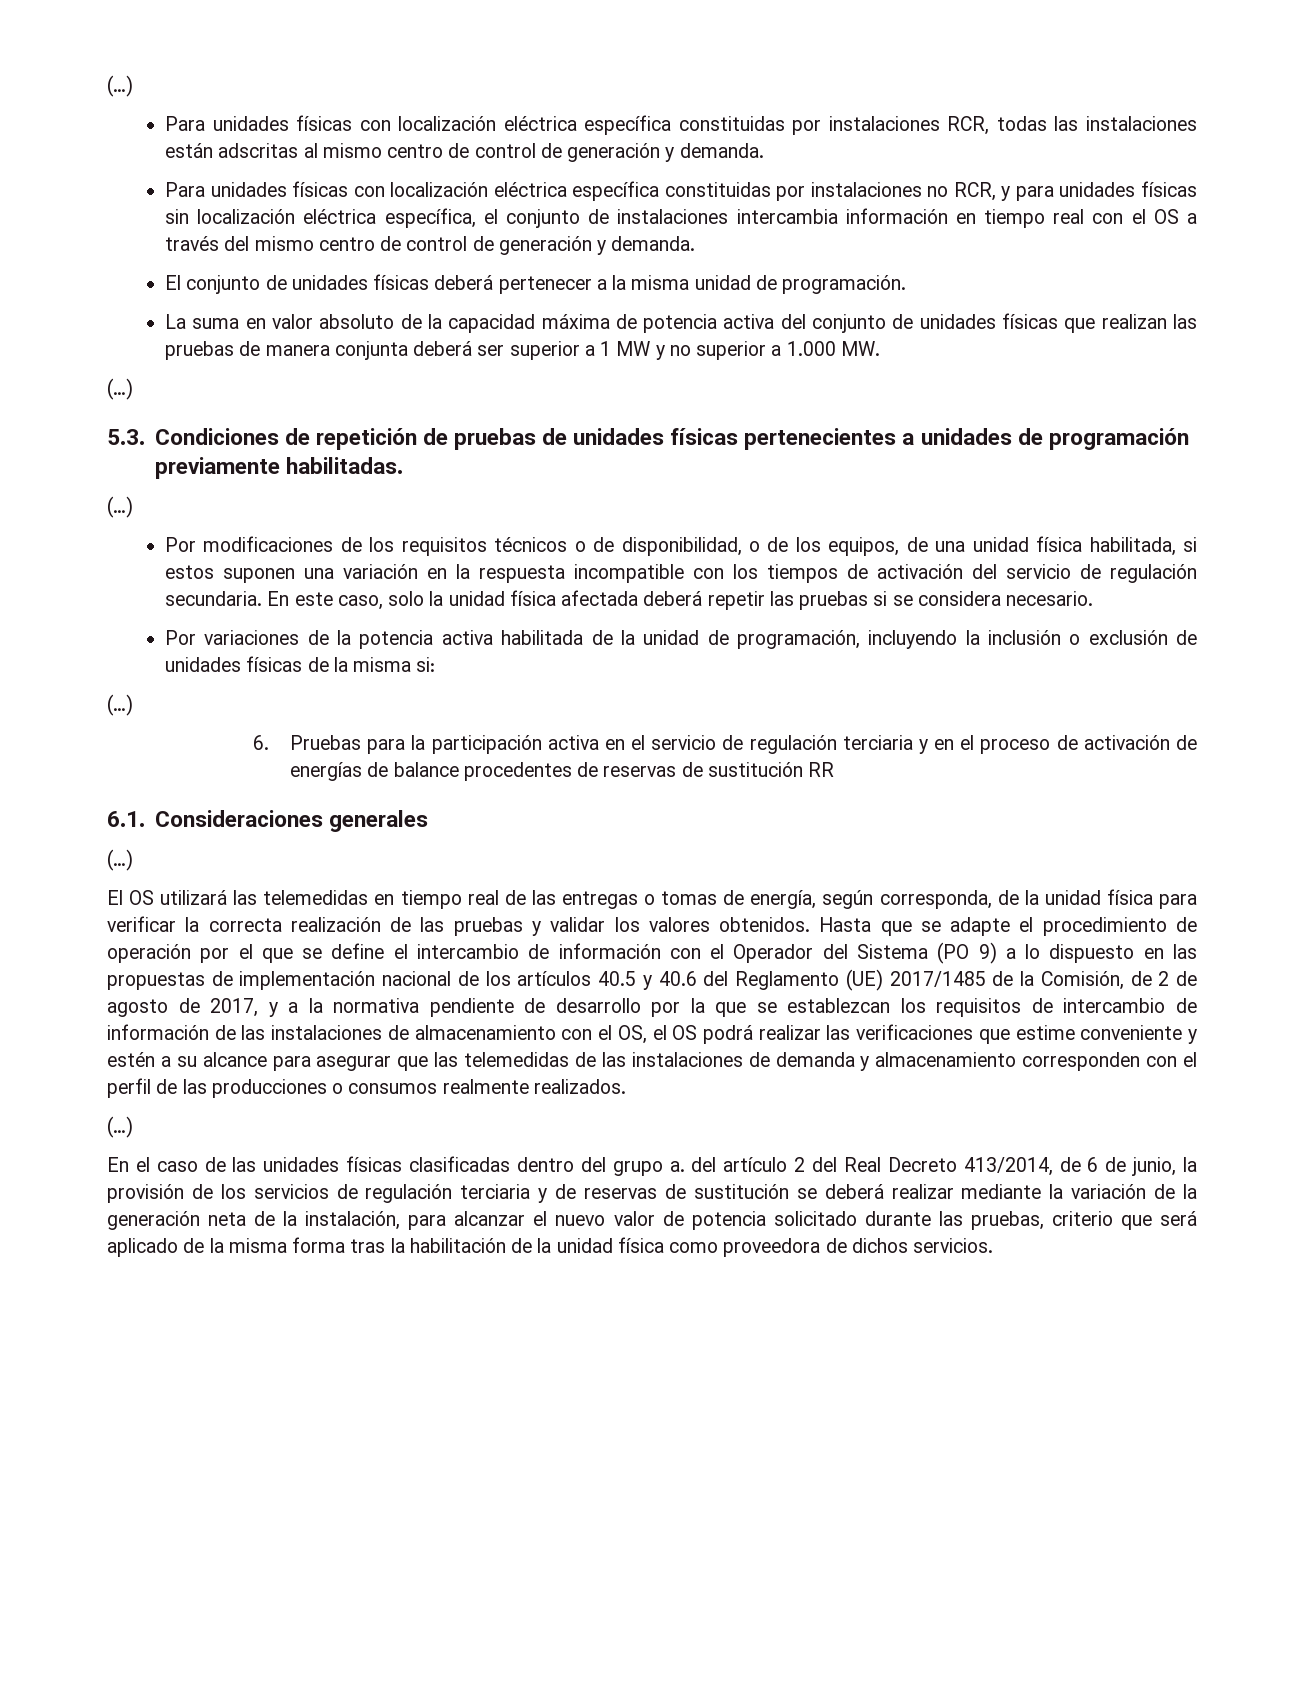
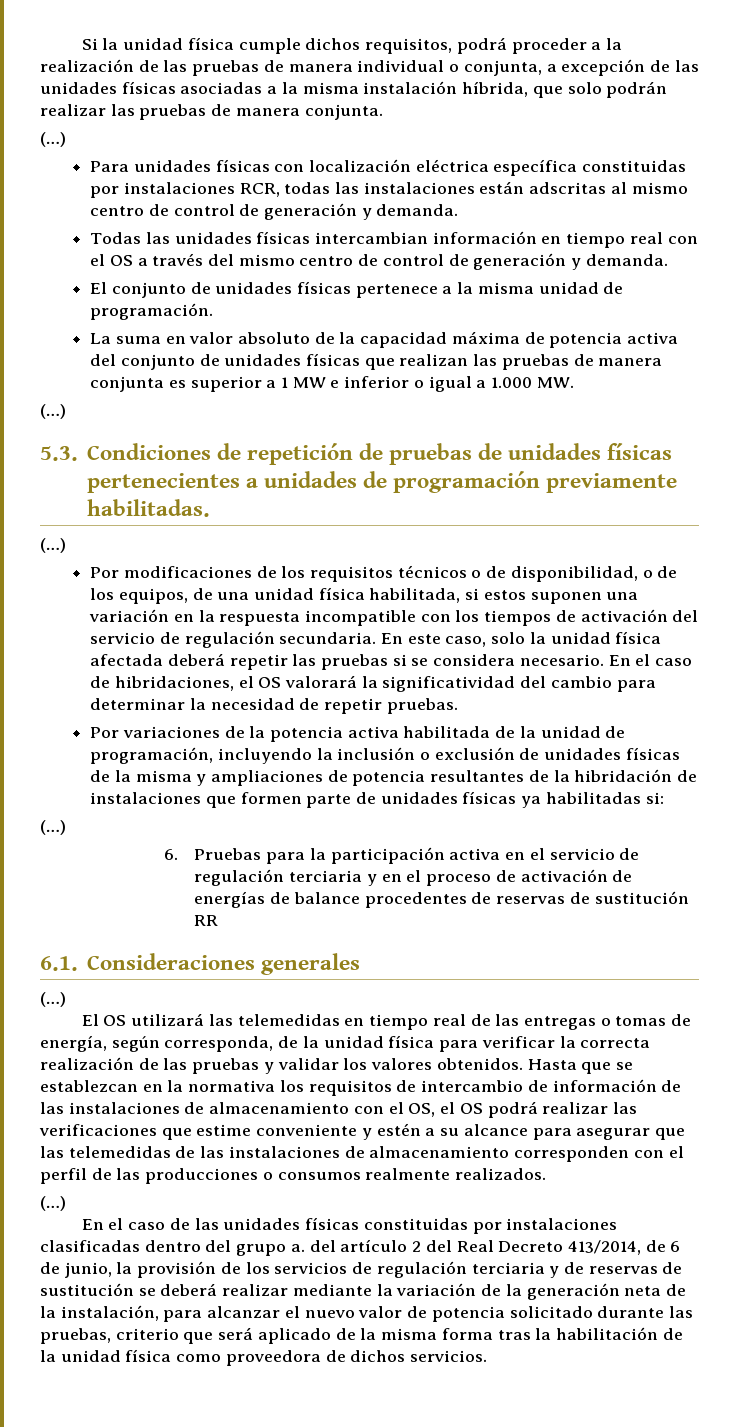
+ Si la unidad física cumple dichos requisitos, podrá proceder a la realización de las pruebas de manera individual o conjunta, a excepción de las unidades físicas asociadas a la misma instalación híbrida, que solo podrán realizar las pruebas de manera conjunta.
- Para unidades físicas con localización eléctrica específica constituidas por instalaciones no RCR, y para unidades físicas sin localización eléctrica específica, el conjunto de instalaciones intercambia información en tiempo real con el OS a través del mismo centro de control de generación y demanda.
+ Todas las unidades físicas intercambian información en tiempo real con el OS a través del mismo centro de control de generación y demanda.
- El conjunto de unidades físicas deberá pertenecer a la misma unidad de programación.
+ El conjunto de unidades físicas pertenece a la misma unidad de programación.
- La suma en valor absoluto de la capacidad máxima de potencia activa del conjunto de unidades físicas que realizan las pruebas de manera conjunta deberá ser superior a 1 MW y no superior a 1.000 MW.
+ La suma en valor absoluto de la capacidad máxima de potencia activa del conjunto de unidades físicas que realizan las pruebas de manera conjunta es superior a 1 MW e inferior o igual a 1.000 MW.
+ En el caso de hibridaciones, el OS valorará la significatividad del cambio para determinar la necesidad de repetir pruebas.
- Por variaciones de la potencia activa habilitada de la unidad de programación, incluyendo la inclusión o exclusión de unidades físicas de la misma si:
+ Por variaciones de la potencia activa habilitada de la unidad de programación, incluyendo la inclusión o exclusión de unidades físicas de la misma y ampliaciones de potencia resultantes de la hibridación de instalaciones que formen parte de unidades físicas ya habilitadas si:
- Hasta que se adapte el procedimiento de operación por el que se define el intercambio de información con el Operador del Sistema (PO 9) a lo dispuesto en las propuestas de implementación nacional de los artículos 40.5 y 40.6 del Reglamento (UE) 2017/1485 de la Comisión, de 2 de agosto de 2017, y a la normativa pendiente de desarrollo por la que se establezcan los requisitos de intercambio de información de las instalaciones de almacenamiento con el OS, el OS podrá realizar las verificaciones que estime conveniente y estén a su alcance para asegurar que las telemedidas de las instalaciones de demanda y almacenamiento corresponden con el perfil de las producciones o consumos realmente realizados.
+ Hasta que se establezcan en la normativa los requisitos de intercambio de información de las instalaciones de almacenamiento con el OS, el OS podrá realizar las verificaciones que estime conveniente y estén a su alcance para asegurar que las telemedidas de las instalaciones de almacenamiento corresponden con el perfil de las producciones o consumos realmente realizados.
- En el caso de las unidades físicas clasificadas dentro del grupo a. del artículo 2 del Real Decreto 413/2014, de 6 de junio, la provisión de los servicios de regulación terciaria y de reservas de sustitución se deberá realizar mediante la variación de la generación neta de la instalación, para alcanzar el nuevo valor de potencia solicitado durante las pruebas, criterio que será aplicado de la misma forma tras la habilitación de la unidad física como proveedora de dichos servicios.
+ En el caso de las unidades físicas constituidas por instalaciones clasificadas dentro del grupo a. del artículo 2 del Real Decreto 413/2014, de 6 de junio, la provisión de los servicios de regulación terciaria y de reservas de sustitución se deberá realizar mediante la variación de la generación neta de la instalación, para alcanzar el nuevo valor de potencia solicitado durante las pruebas, criterio que será aplicado de la misma forma tras la habilitación de la unidad física como proveedora de dichos servicios.

